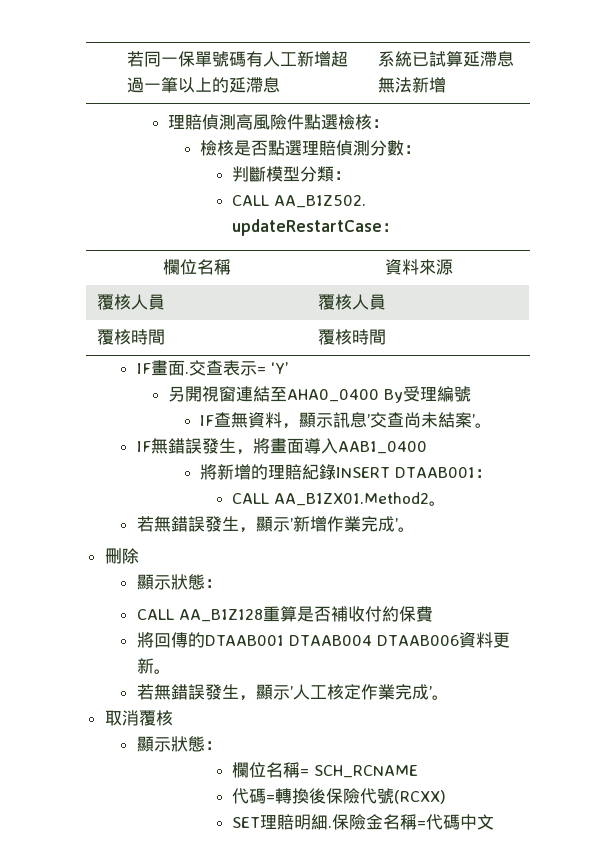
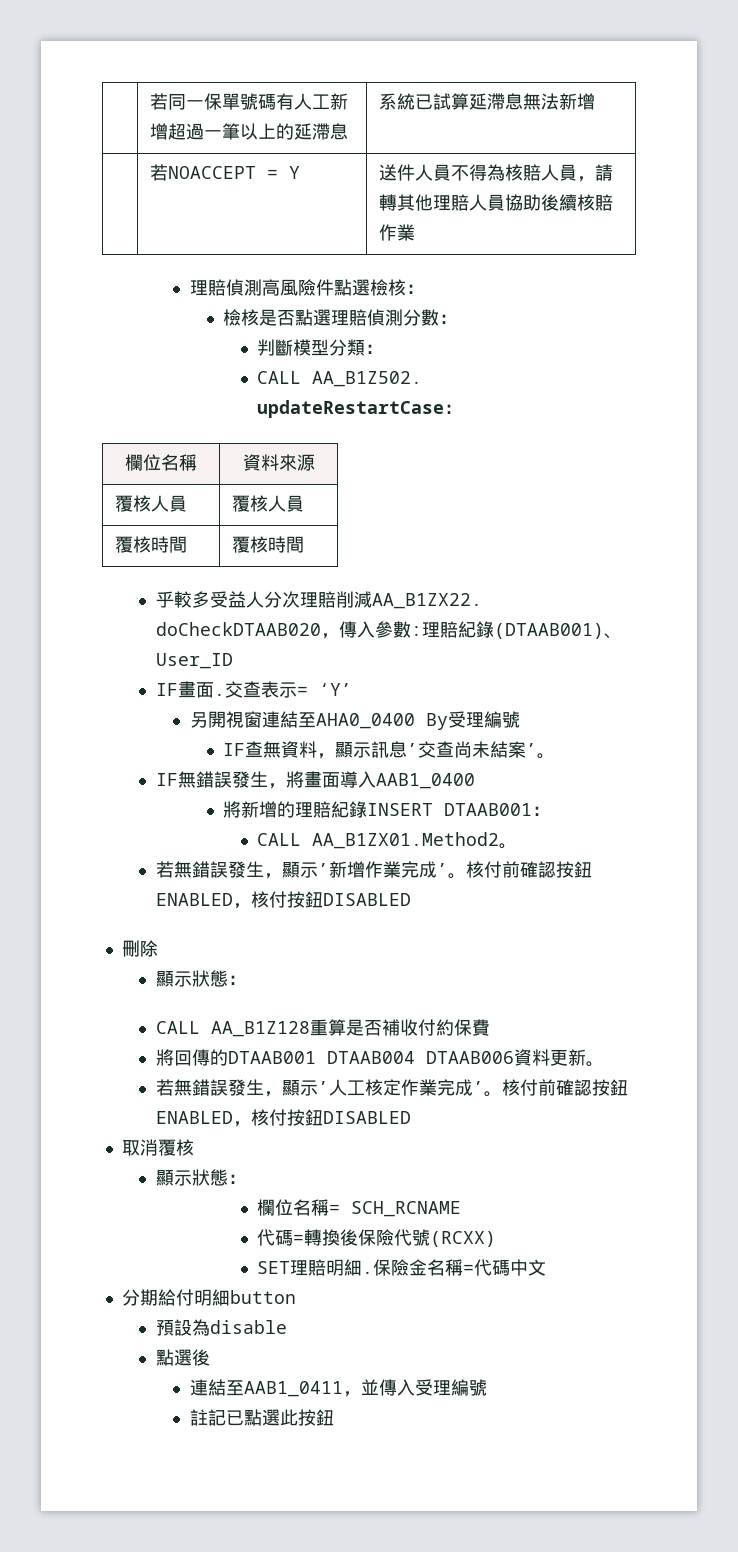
+ | 若NOACCEPT = Y | 送件人員不得為核賠人員，請轉其他理賠人員協助後續核賠作業
+ 乎較多受益人分次理賠削減AA_B1ZX22. doCheckDTAAB020，傳入參數:理賠紀錄(DTAAB001)、User_ID
- 若無錯誤發生，顯示’新增作業完成’。
+ 若無錯誤發生，顯示’新增作業完成’。核付前確認按鈕ENABLED，核付按鈕DISABLED
- 若無錯誤發生，顯示’人工核定作業完成’。
+ 若無錯誤發生，顯示’人工核定作業完成’。核付前確認按鈕ENABLED，核付按鈕DISABLED
+ 分期給付明細button
+ 預設為disable
+ 點選後
+ 連結至AAB1_0411，並傳入受理編號
+ 註記已點選此按鈕

